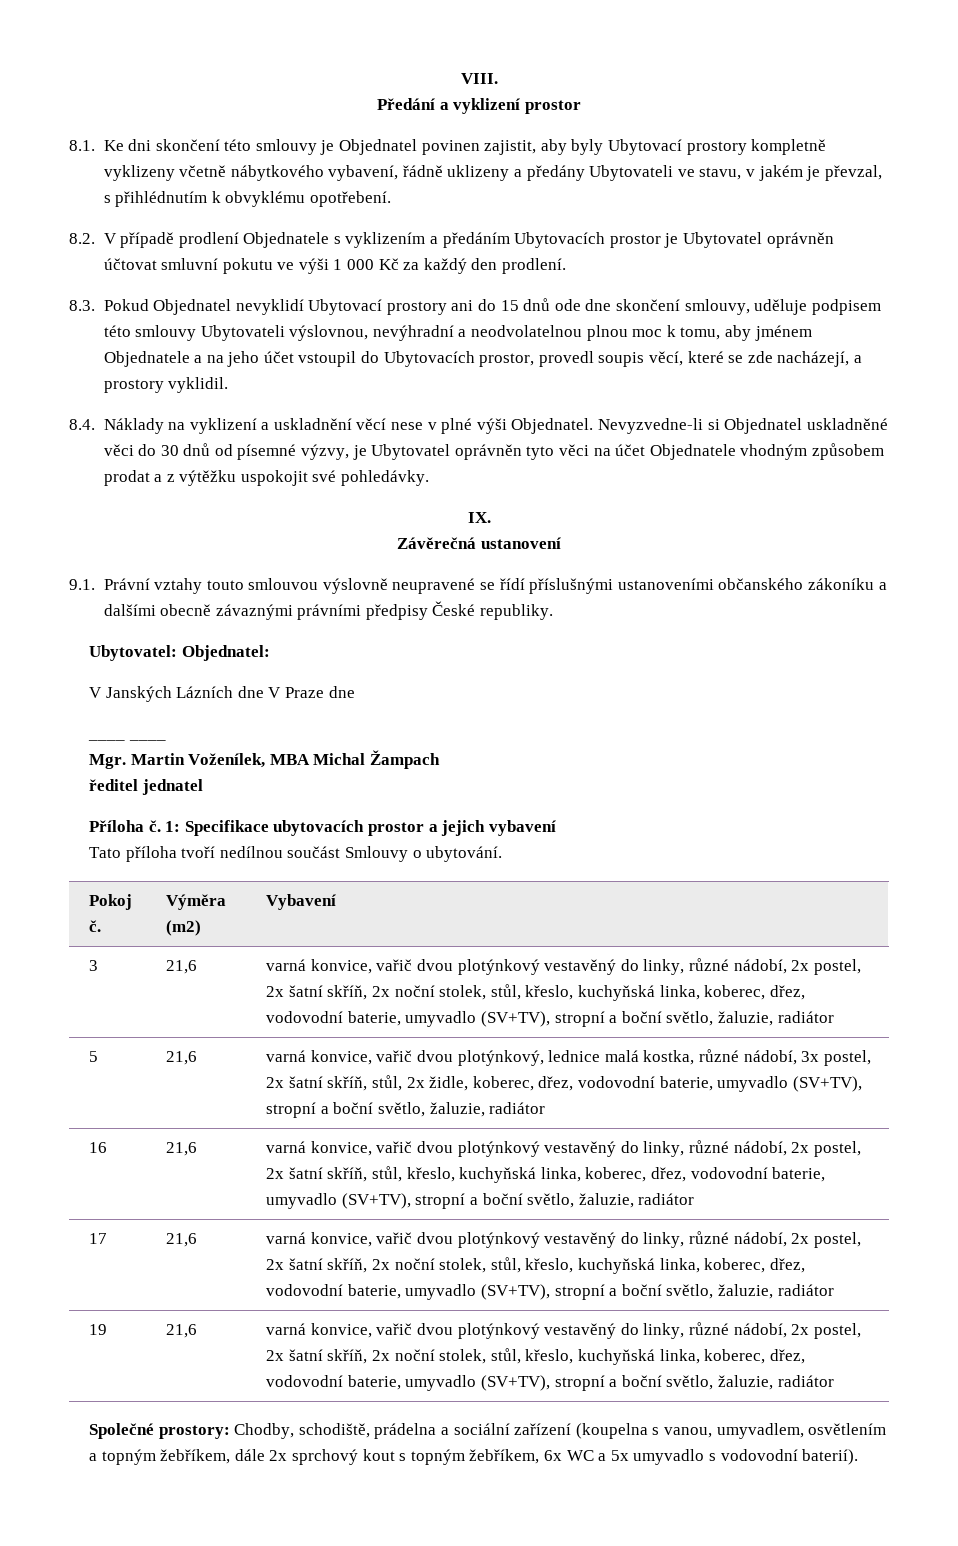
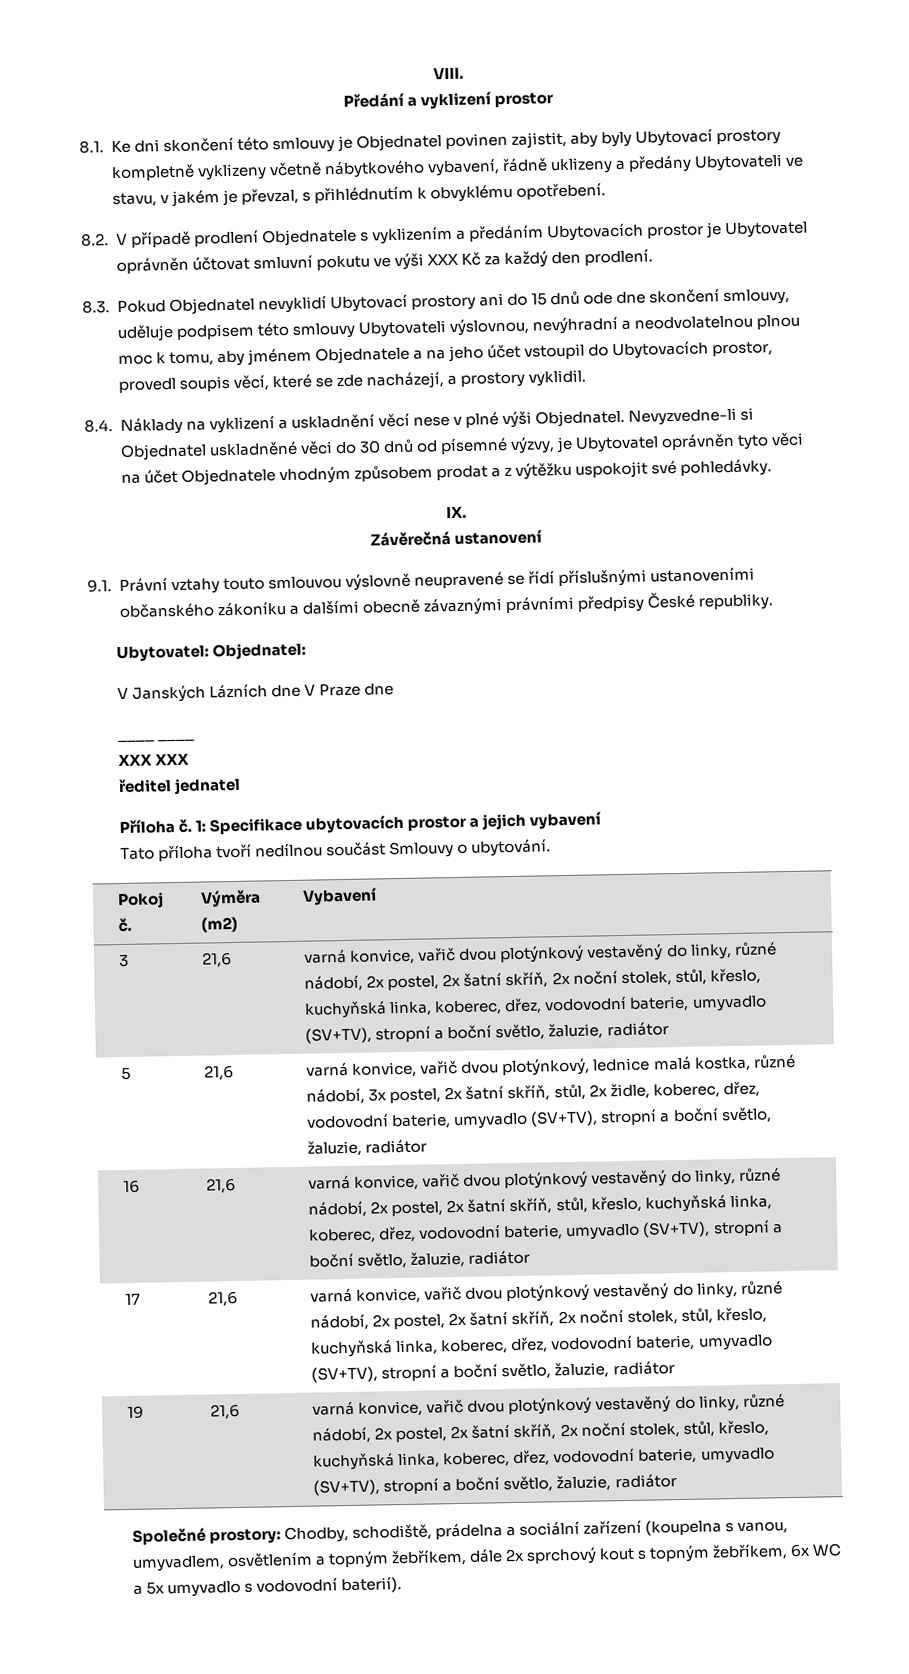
- 8.2. V případě prodlení Objednatele s vyklizením a předáním Ubytovacích prostor je Ubytovatel oprávněn účtovat smluvní pokutu ve výši 1 000 Kč za každý den prodlení.
+ 8.2. V případě prodlení Objednatele s vyklizením a předáním Ubytovacích prostor je Ubytovatel oprávněn účtovat smluvní pokutu ve výši XXX Kč za každý den prodlení.
- Mgr. Martin Voženílek, MBA Michal Žampach
+ XXX XXX

